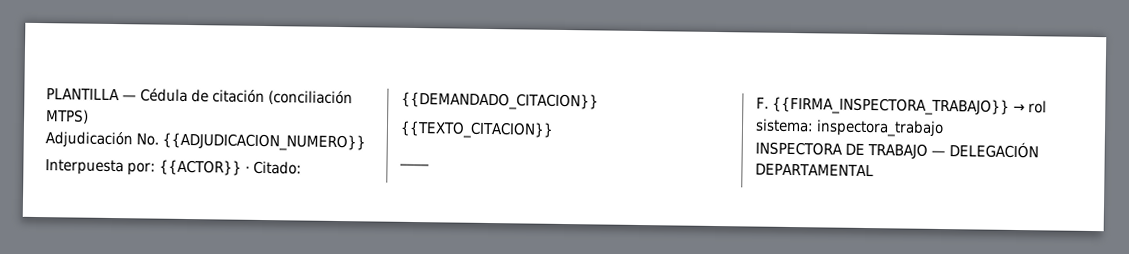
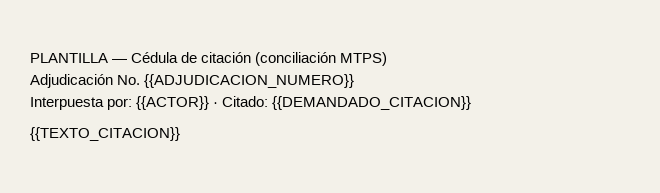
- ____
- F. {{FIRMA_INSPECTORA_TRABAJO}} → rol sistema: inspectora_trabajo
- INSPECTORA DE TRABAJO — DELEGACIÓN DEPARTAMENTAL

